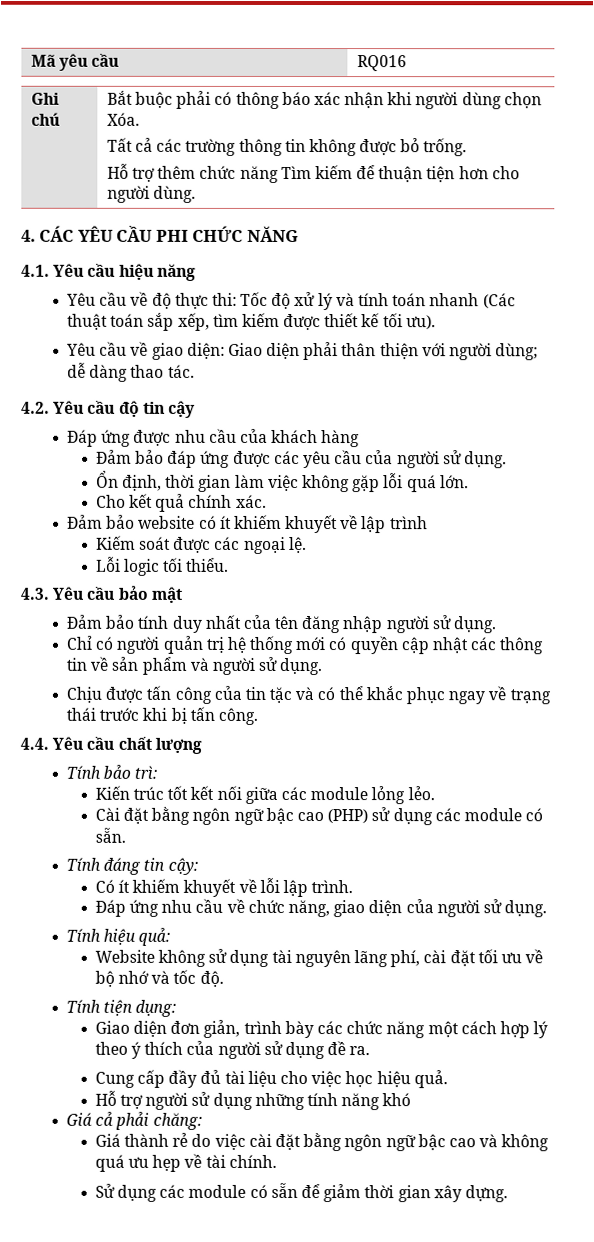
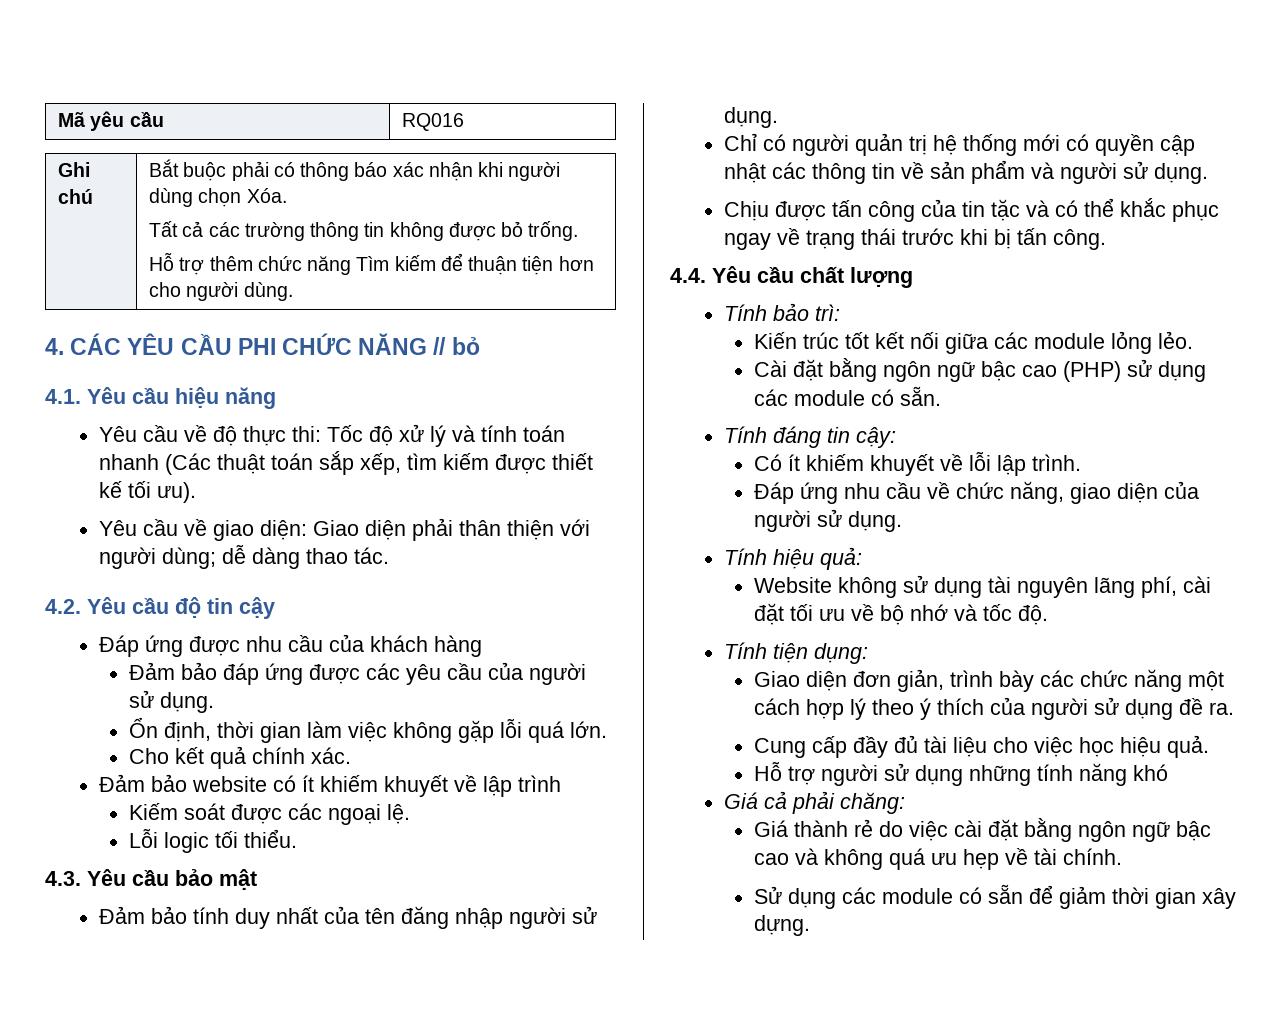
- 4. CÁC YÊU CẦU PHI CHỨC NĂNG
+ 4. CÁC YÊU CẦU PHI CHỨC NĂNG // bỏ

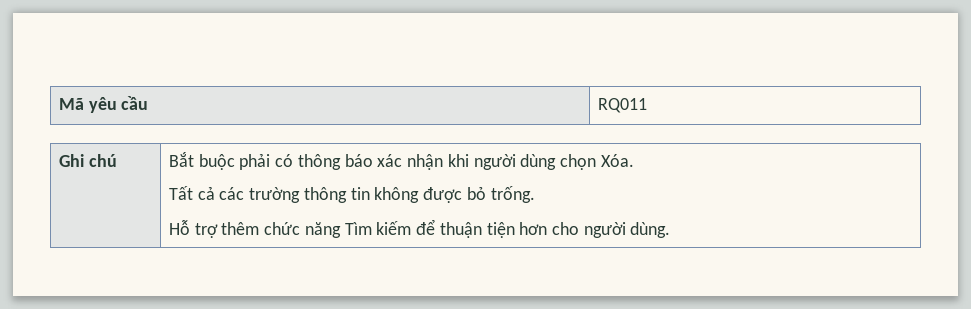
- Mã yêu cầu | RQ016
+ Mã yêu cầu | RQ011
- 4. CÁC YÊU CẦU PHI CHỨC NĂNG // bỏ
- 4.1. Yêu cầu hiệu năng
- Yêu cầu về độ thực thi: Tốc độ xử lý và tính toán nhanh (Các thuật toán sắp xếp, tìm kiếm được thiết kế tối ưu).
- Yêu cầu về giao diện: Giao diện phải thân thiện với người dùng; dễ dàng thao tác.
- 4.2. Yêu cầu độ tin cậy
- Đáp ứng được nhu cầu của khách hàng
- Đảm bảo đáp ứng được các yêu cầu của người sử dụng.
- Ổn định, thời gian làm việc không gặp lỗi quá lớn.
- Cho kết quả chính xác.
- Đảm bảo website có ít khiếm khuyết về lập trình
- Kiếm soát được các ngoại lệ.
- Lỗi logic tối thiểu.
- 4.3. Yêu cầu bảo mật
- Đảm bảo tính duy nhất của tên đăng nhập người sử dụng.
- Chỉ có người quản trị hệ thống mới có quyền cập nhật các thông tin về sản phẩm và người sử dụng.
- Chịu được tấn công của tin tặc và có thể khắc phục ngay về trạng thái trước khi bị tấn công.
- 4.4. Yêu cầu chất lượng
- Tính bảo trì:
- Kiến trúc tốt kết nối giữa các module lỏng lẻo.
- Cài đặt bằng ngôn ngữ bậc cao (PHP) sử dụng các module có sẵn.
- Tính đáng tin cậy:
- Có ít khiếm khuyết về lỗi lập trình.
- Đáp ứng nhu cầu về chức năng, giao diện của người sử dụng.
- Tính hiệu quả:
- Website không sử dụng tài nguyên lãng phí, cài đặt tối ưu về bộ nhớ và tốc độ.
- Tính tiện dụng:
- Giao diện đơn giản, trình bày các chức năng một cách hợp lý theo ý thích của người sử dụng đề ra.
- Cung cấp đầy đủ tài liệu cho việc học hiệu quả.
- Hỗ trợ người sử dụng những tính năng khó
- Giá cả phải chăng:
- Giá thành rẻ do việc cài đặt bằng ngôn ngữ bậc cao và không quá ưu hẹp về tài chính.
- Sử dụng các module có sẵn để giảm thời gian xây dựng.

